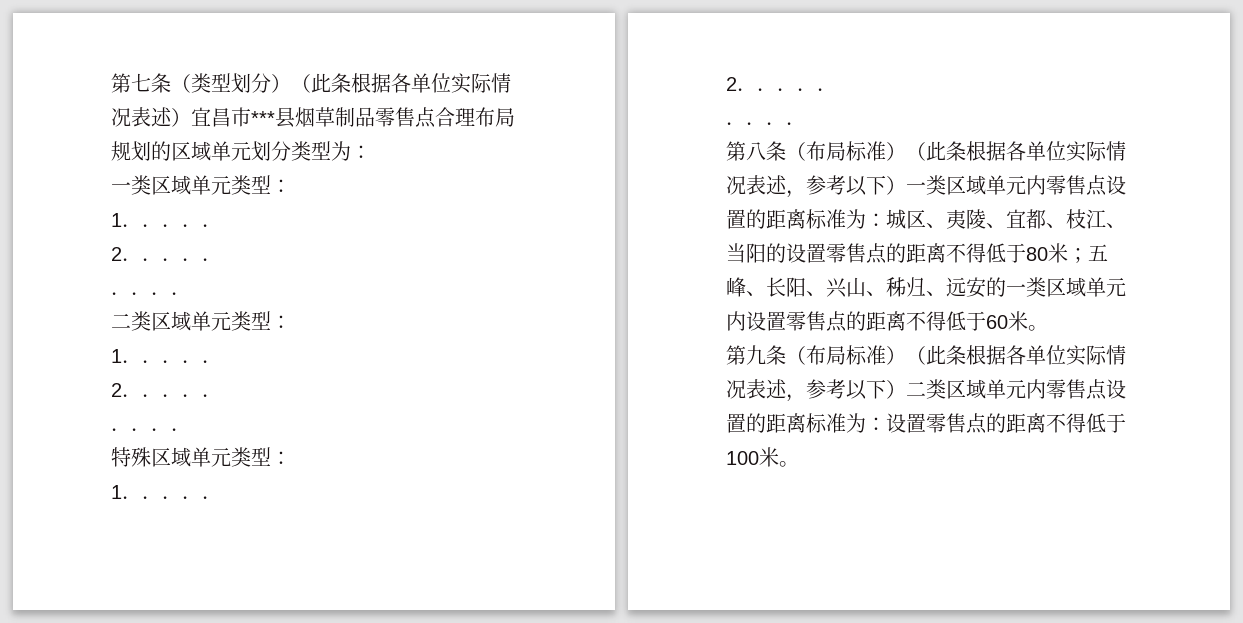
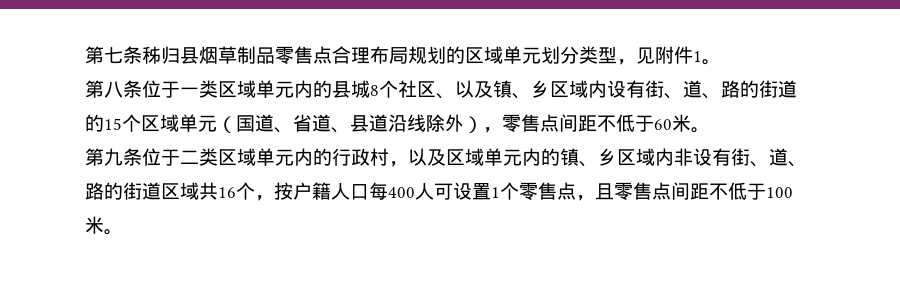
- 第七条（类型划分）（此条根据各单位实际情况表述）宜昌市***县烟草制品零售点合理布局规划的区域单元划分类型为：
- 一类区域单元类型：
- 1．．．．．
- 2．．．．．
- ．．．．
- 二类区域单元类型：
- 1．．．．．
- 2．．．．．
- ．．．．
- 特殊区域单元类型：
- 1．．．．．
- 2．．．．．
- ．．．．
- 第八条（布局标准）（此条根据各单位实际情况表述，参考以下）一类区域单元内零售点设置的距离标准为：城区、夷陵、宜都、枝江、当阳的设置零售点的距离不得低于80米；五峰、长阳、兴山、秭归、远安的一类区域单元内设置零售点的距离不得低于60米。
+ 第七条秭归县烟草制品零售点合理布局规划的区域单元划分类型，见附件1。
+ 第八条位于一类区域单元内的县城8个社区、以及镇、乡区域内设有街、道、路的街道的15个区域单元（国道、省道、县道沿线除外），零售点间距不低于60米。
- 第九条（布局标准）（此条根据各单位实际情况表述，参考以下）二类区域单元内零售点设置的距离标准为：设置零售点的距离不得低于100米。
+ 第九条位于二类区域单元内的行政村，以及区域单元内的镇、乡区域内非设有街、道、路的街道区域共16个，按户籍人口每400人可设置1个零售点，且零售点间距不低于100米。

